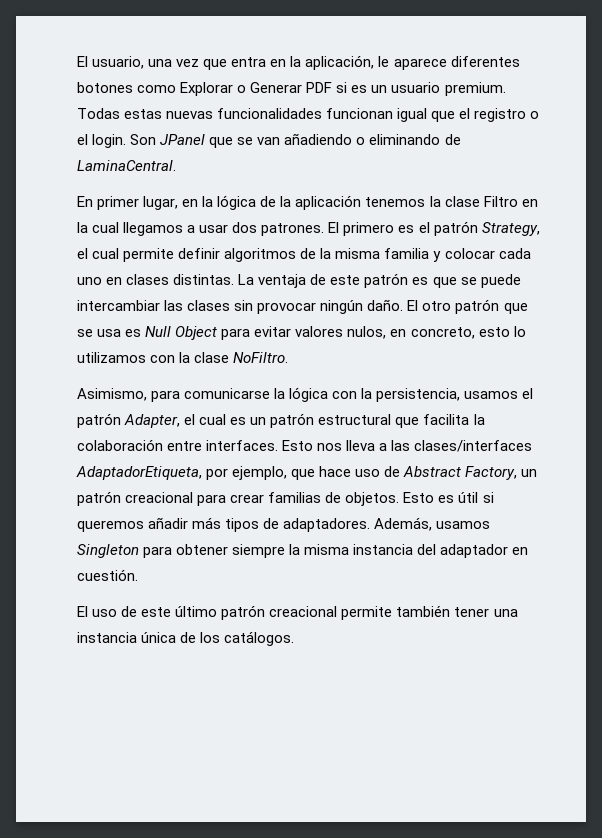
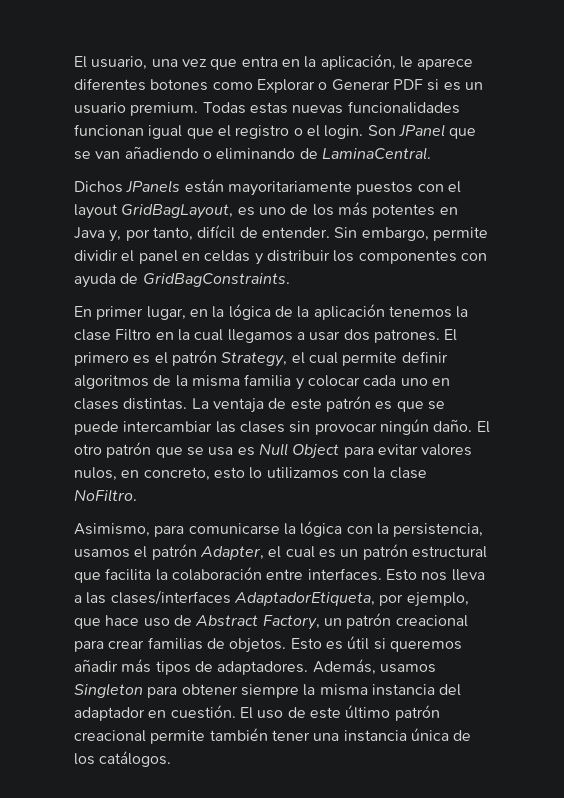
+ Dichos JPanels están mayoritariamente puestos con el layout GridBagLayout, es uno de los más potentes en Java y, por tanto, difícil de entender. Sin embargo, permite dividir el panel en celdas y distribuir los componentes con ayuda de GridBagConstraints.
- Además, usamos Singleton para obtener siempre la misma instancia del adaptador en cuestión.
- El uso de este último patrón creacional permite también tener una instancia única de los catálogos.
+ Además, usamos Singleton para obtener siempre la misma instancia del adaptador en cuestión. El uso de este último patrón creacional permite también tener una instancia única de los catálogos.

